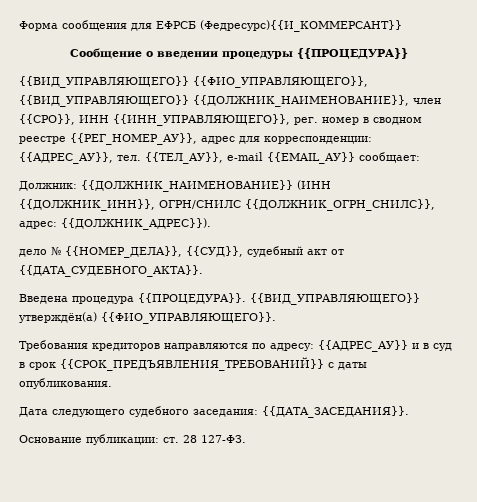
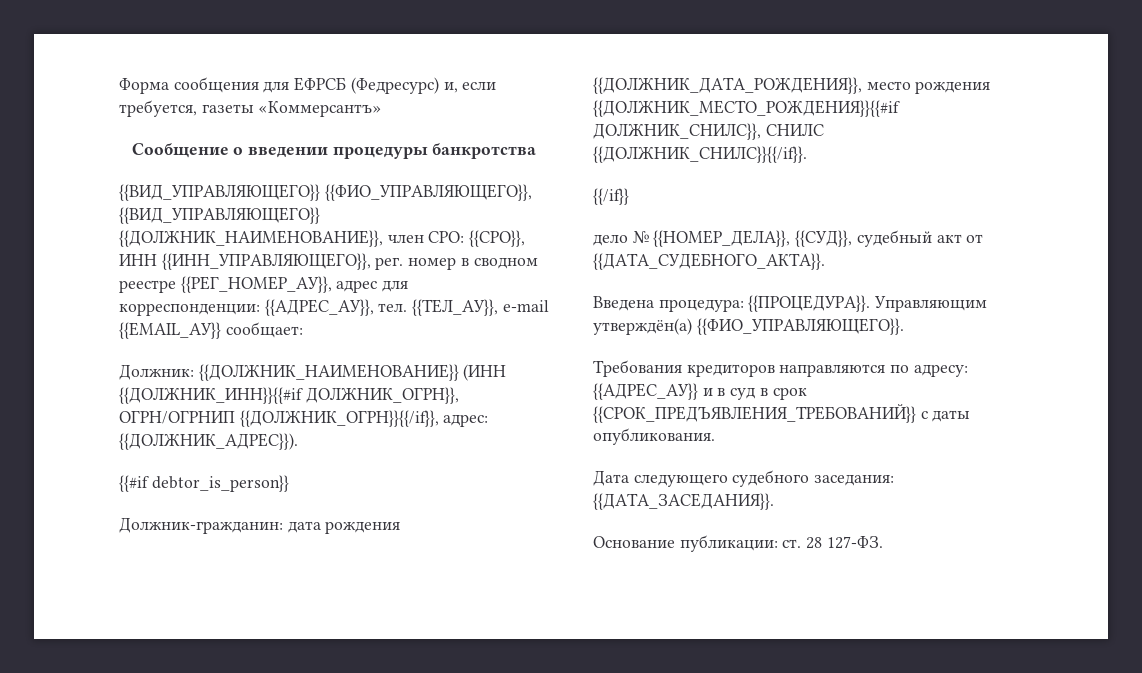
- Форма сообщения для ЕФРСБ (Федресурс){{И_КОММЕРСАНТ}}
+ Форма сообщения для ЕФРСБ (Федресурс) и, если требуется, газеты «Коммерсантъ»
- Сообщение о введении процедуры {{ПРОЦЕДУРА}}
+ Сообщение о введении процедуры банкротства
- {{ВИД_УПРАВЛЯЮЩЕГО}} {{ФИО_УПРАВЛЯЮЩЕГО}}, {{ВИД_УПРАВЛЯЮЩЕГО}} {{ДОЛЖНИК_НАИМЕНОВАНИЕ}}, член {{СРО}}, ИНН {{ИНН_УПРАВЛЯЮЩЕГО}}, рег. номер в сводном реестре {{РЕГ_НОМЕР_АУ}}, адрес для корреспонденции: {{АДРЕС_АУ}}, тел.
+ {{ВИД_УПРАВЛЯЮЩЕГО}} {{ФИО_УПРАВЛЯЮЩЕГО}}, {{ВИД_УПРАВЛЯЮЩЕГО}} {{ДОЛЖНИК_НАИМЕНОВАНИЕ}}, член СРО: {{СРО}}, ИНН {{ИНН_УПРАВЛЯЮЩЕГО}}, рег. номер в сводном реестре {{РЕГ_НОМЕР_АУ}}, адрес для корреспонденции: {{АДРЕС_АУ}}, тел.
- Должник: {{ДОЛЖНИК_НАИМЕНОВАНИЕ}} (ИНН {{ДОЛЖНИК_ИНН}}, ОГРН/СНИЛС {{ДОЛЖНИК_ОГРН_СНИЛС}}, адрес: {{ДОЛЖНИК_АДРЕС}}).
+ Должник: {{ДОЛЖНИК_НАИМЕНОВАНИЕ}} (ИНН {{ДОЛЖНИК_ИНН}}{{#if ДОЛЖНИК_ОГРН}}, ОГРН/ОГРНИП {{ДОЛЖНИК_ОГРН}}{{/if}}, адрес: {{ДОЛЖНИК_АДРЕС}}).
+ {{#if debtor_is_person}}
+ Должник-гражданин: дата рождения {{ДОЛЖНИК_ДАТА_РОЖДЕНИЯ}}, место рождения {{ДОЛЖНИК_МЕСТО_РОЖДЕНИЯ}}{{#if ДОЛЖНИК_СНИЛС}}, СНИЛС {{ДОЛЖНИК_СНИЛС}}{{/if}}.
+ {{/if}}
- Введена процедура {{ПРОЦЕДУРА}}. {{ВИД_УПРАВЛЯЮЩЕГО}} утверждён(а) {{ФИО_УПРАВЛЯЮЩЕГО}}.
+ Введена процедура: {{ПРОЦЕДУРА}}. Управляющим утверждён(а) {{ФИО_УПРАВЛЯЮЩЕГО}}.

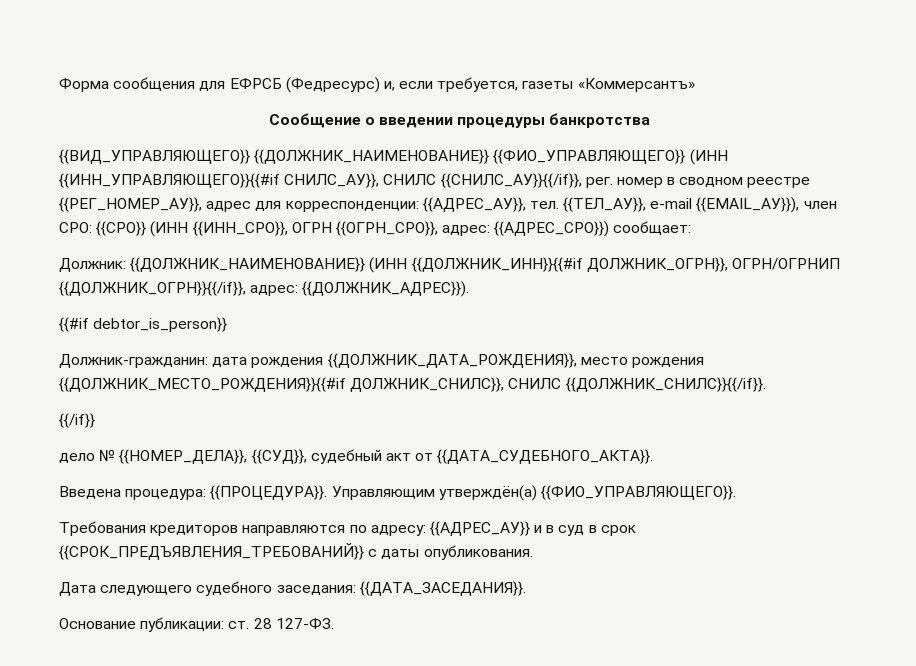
- {{ВИД_УПРАВЛЯЮЩЕГО}} {{ФИО_УПРАВЛЯЮЩЕГО}}, {{ВИД_УПРАВЛЯЮЩЕГО}} {{ДОЛЖНИК_НАИМЕНОВАНИЕ}}, член СРО: {{СРО}}, ИНН {{ИНН_УПРАВЛЯЮЩЕГО}}, рег. номер в сводном реестре {{РЕГ_НОМЕР_АУ}}, адрес для корреспонденции: {{АДРЕС_АУ}}, тел.
+ {{ВИД_УПРАВЛЯЮЩЕГО}} {{ДОЛЖНИК_НАИМЕНОВАНИЕ}} {{ФИО_УПРАВЛЯЮЩЕГО}} (ИНН {{ИНН_УПРАВЛЯЮЩЕГО}}{{#if СНИЛС_АУ}}, СНИЛС {{СНИЛС_АУ}}{{/if}}, рег. номер в сводном реестре {{РЕГ_НОМЕР_АУ}}, адрес для корреспонденции: {{АДРЕС_АУ}}, тел.
- {{ТЕЛ_АУ}}, e-mail {{EMAIL_АУ}} сообщает:
+ {{ТЕЛ_АУ}}, e-mail {{EMAIL_АУ}}), член СРО: {{СРО}} (ИНН {{ИНН_СРО}}, ОГРН {{ОГРН_СРО}}, адрес: {{АДРЕС_СРО}}) сообщает:

